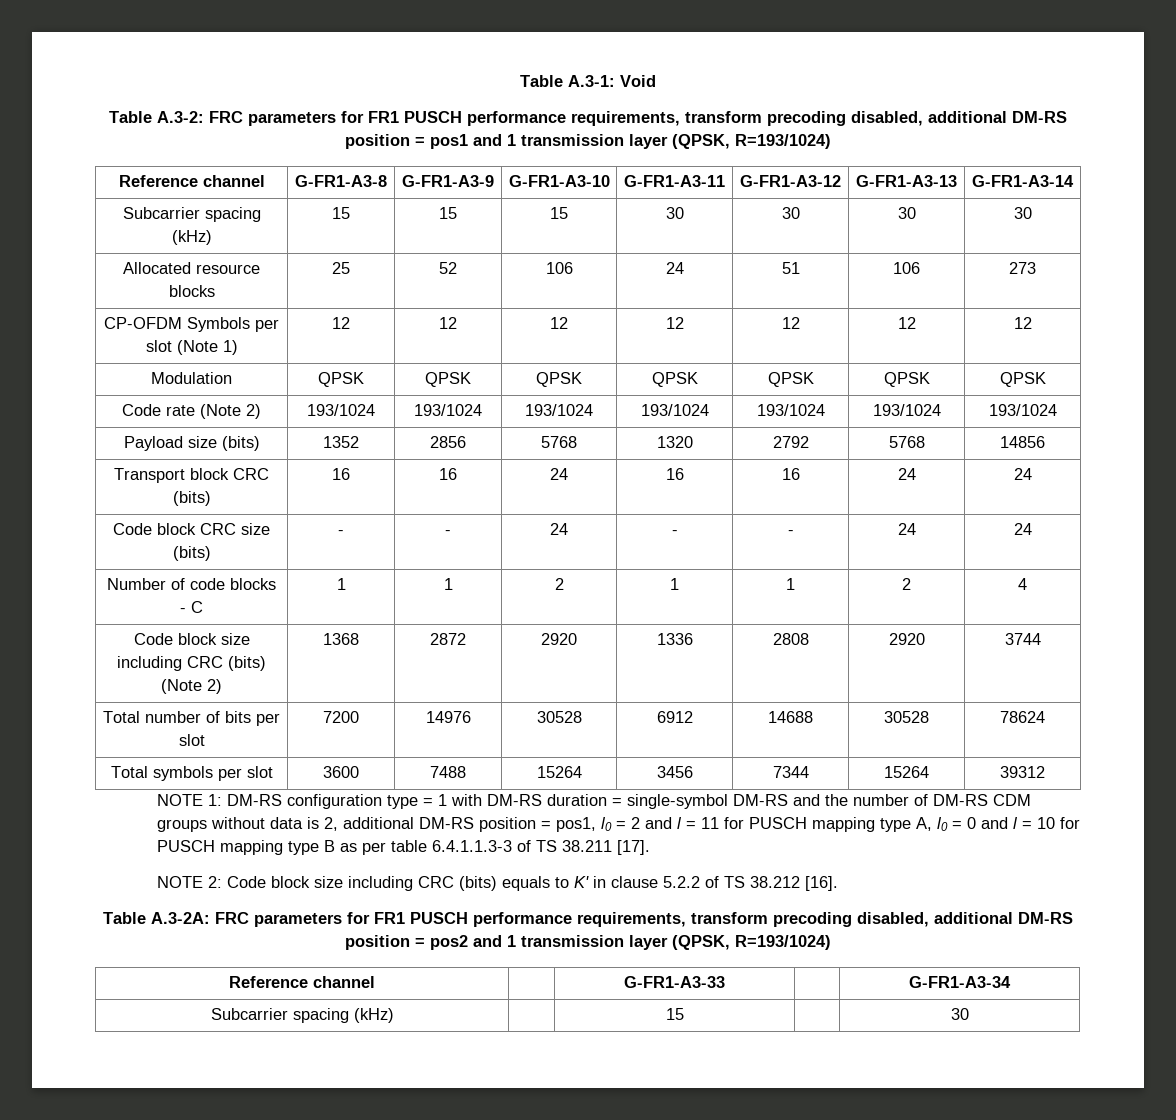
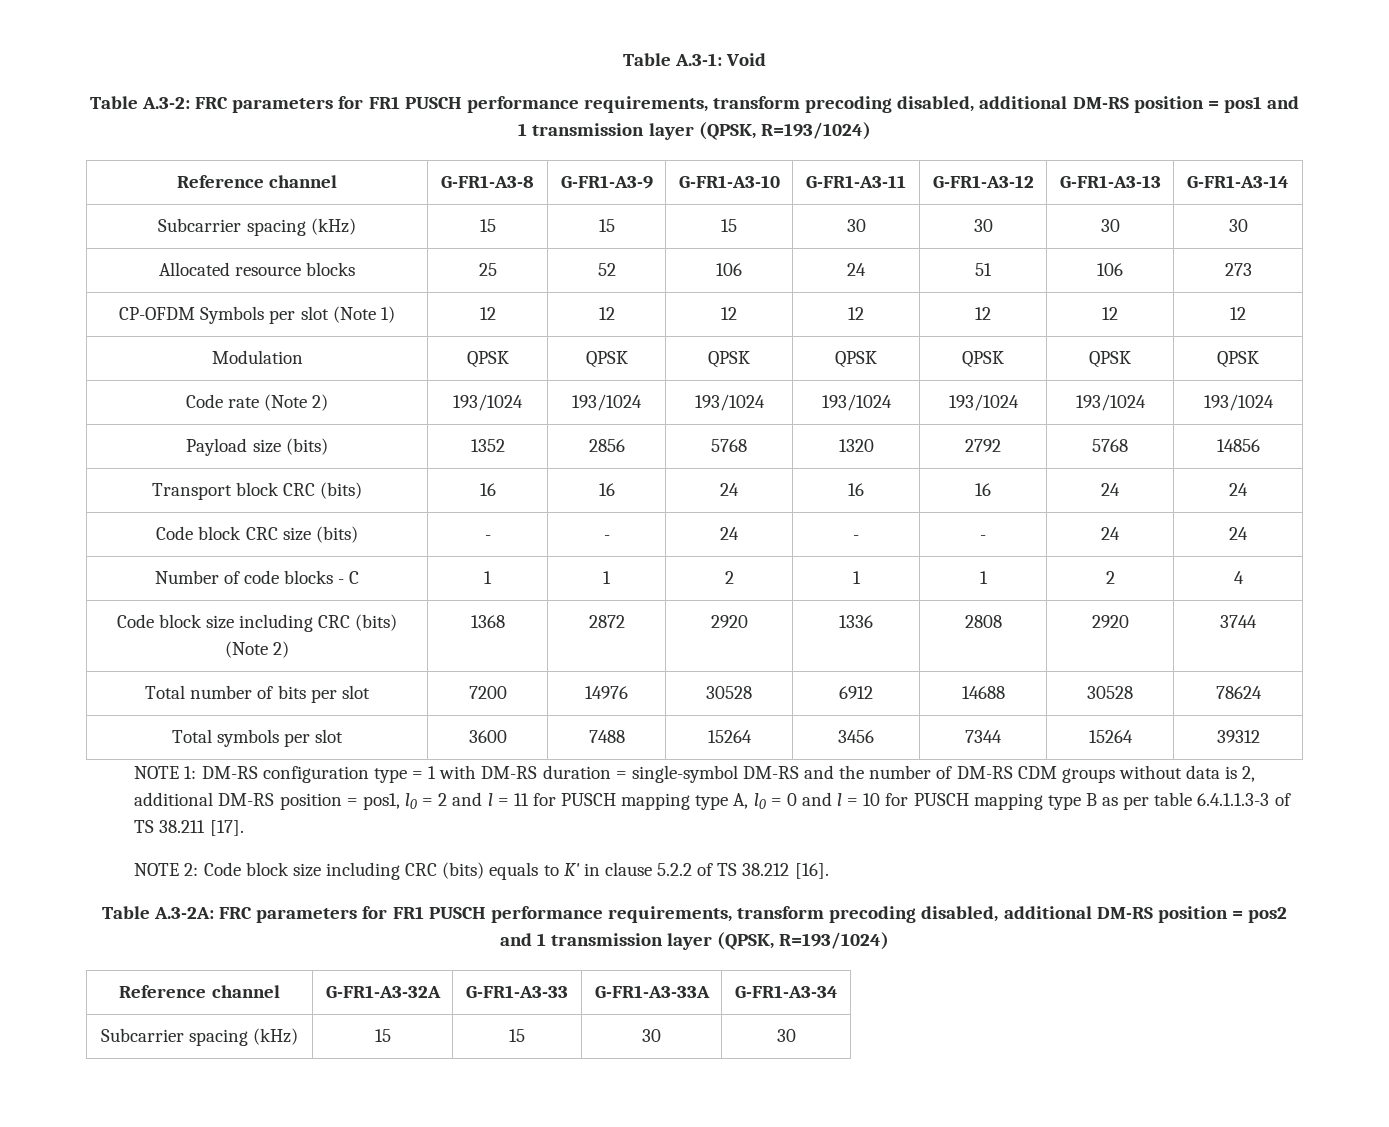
- Reference channel | | G-FR1-A3-33 | | G-FR1-A3-34
+ Reference channel | G-FR1-A3-32A | G-FR1-A3-33 | G-FR1-A3-33A | G-FR1-A3-34
- Subcarrier spacing (kHz) | | 15 | | 30
+ Subcarrier spacing (kHz) | 15 | 15 | 30 | 30

